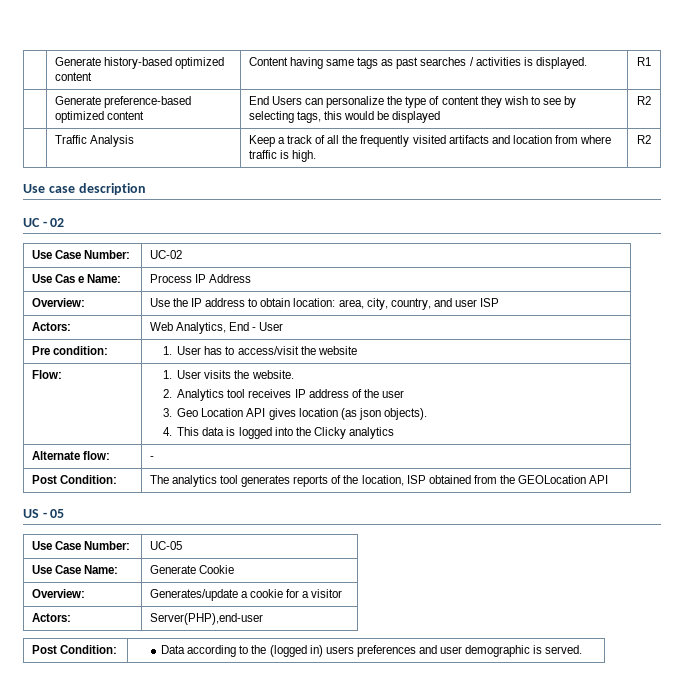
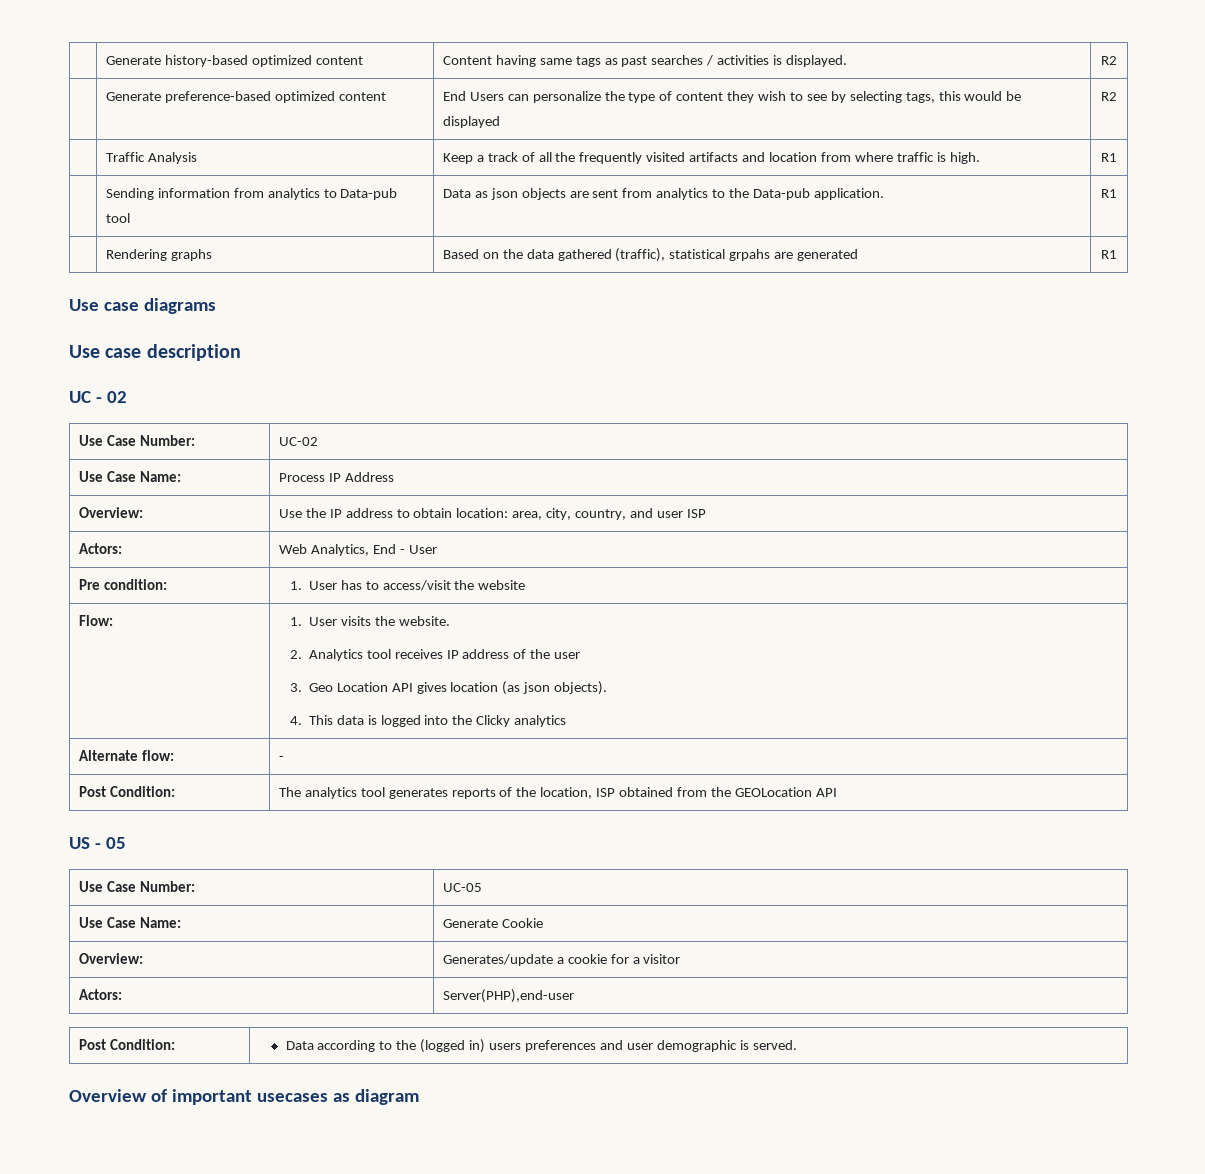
- | Generate history-based optimized content | Content having same tags as past searches / activities is displayed. | R1
+ | Generate history-based optimized content | Content having same tags as past searches / activities is displayed. | R2
- | Traffic Analysis | Keep a track of all the frequently visited artifacts and location from where traffic is high. | R2
+ | Traffic Analysis | Keep a track of all the frequently visited artifacts and location from where traffic is high. | R1
+ | Sending information from analytics to Data-pub tool | Data as json objects are sent from analytics to the Data-pub application. | R1
+ | Rendering graphs | Based on the data gathered (traffic), statistical grpahs are generated | R1
+ Use case diagrams
- Use Cas e Name: | Process IP Address
+ Use Case Name: | Process IP Address
+ Overview of important usecases as diagram

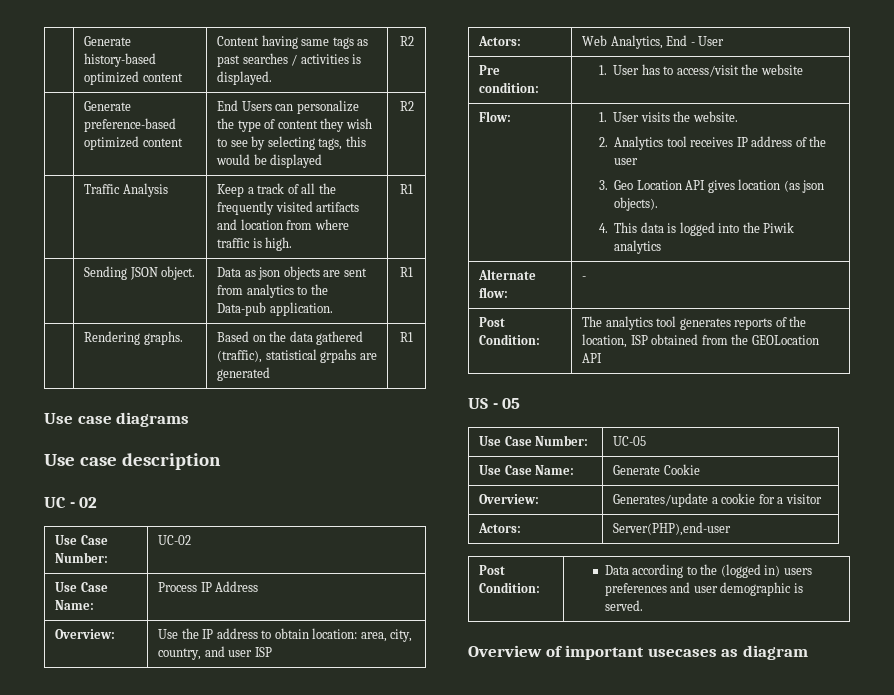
- | Sending information from analytics to Data-pub tool | Data as json objects are sent from analytics to the Data-pub application. | R1
+ | Sending JSON object. | Data as json objects are sent from analytics to the Data-pub application. | R1
- | Rendering graphs | Based on the data gathered (traffic), statistical grpahs are generated | R1
+ | Rendering graphs. | Based on the data gathered (traffic), statistical grpahs are generated | R1
  Flow: | 1. User visits the website.
  2. Analytics tool receives IP address of the user
  3. Geo Location API gives location (as json objects).
- 4. This data is logged into the Clicky analytics
+ 4. This data is logged into the Piwik analytics

